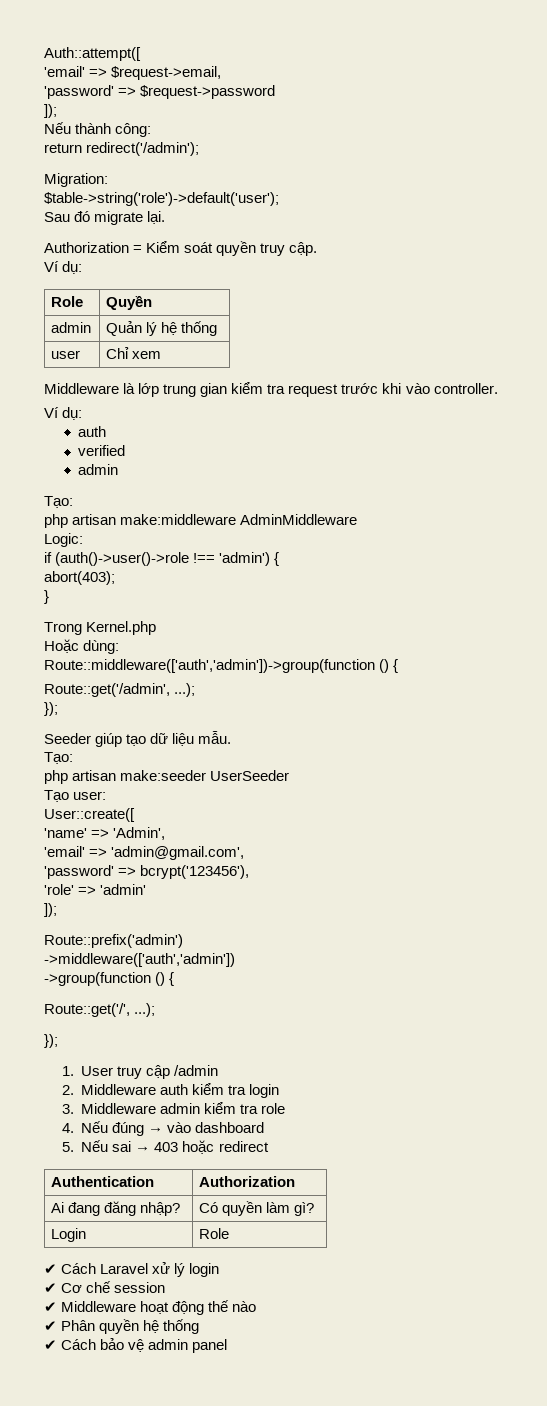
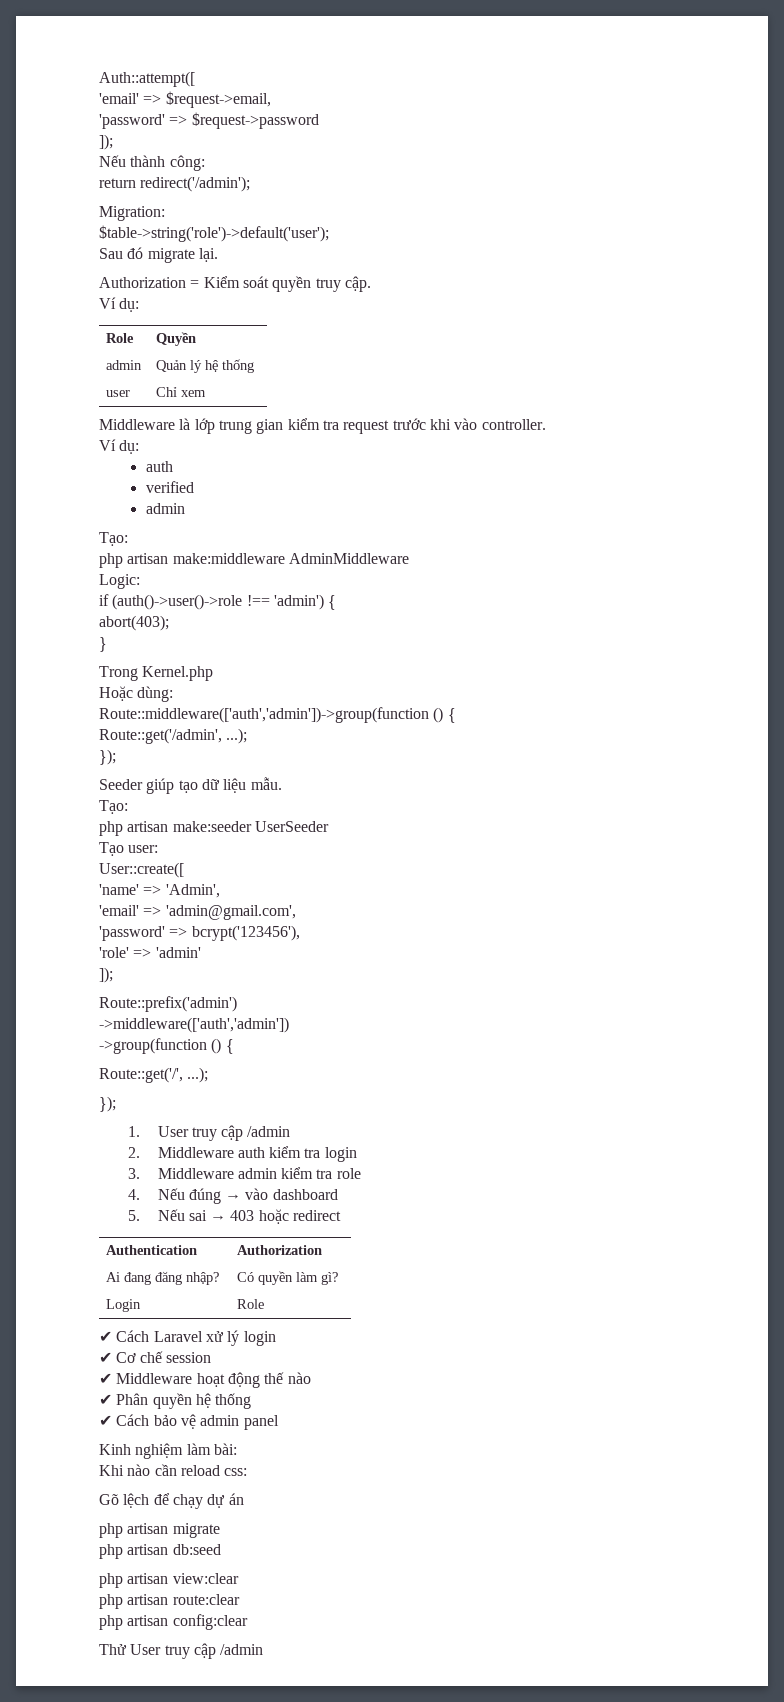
+ Kinh nghiệm làm bài:
+ Khi nào cần reload css:
+ Gõ lệch để chạy dự án
+ php artisan migrate
+ php artisan db:seed
+ php artisan view:clear
+ php artisan route:clear
+ php artisan config:clear
+ Thử User truy cập /admin

